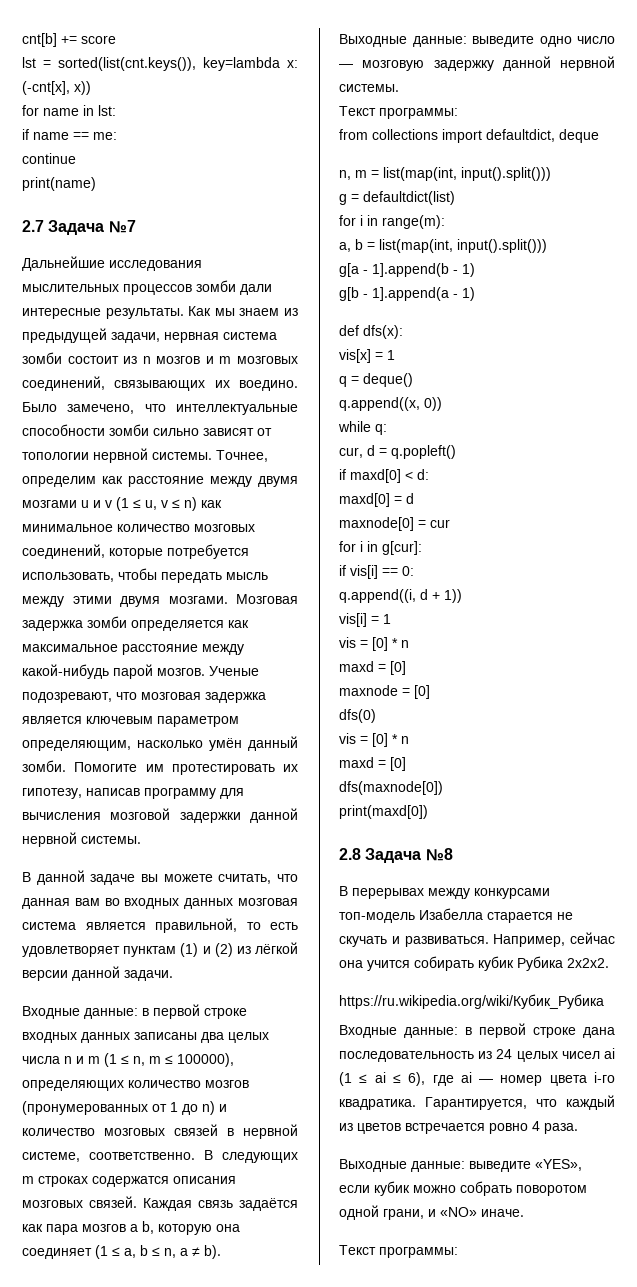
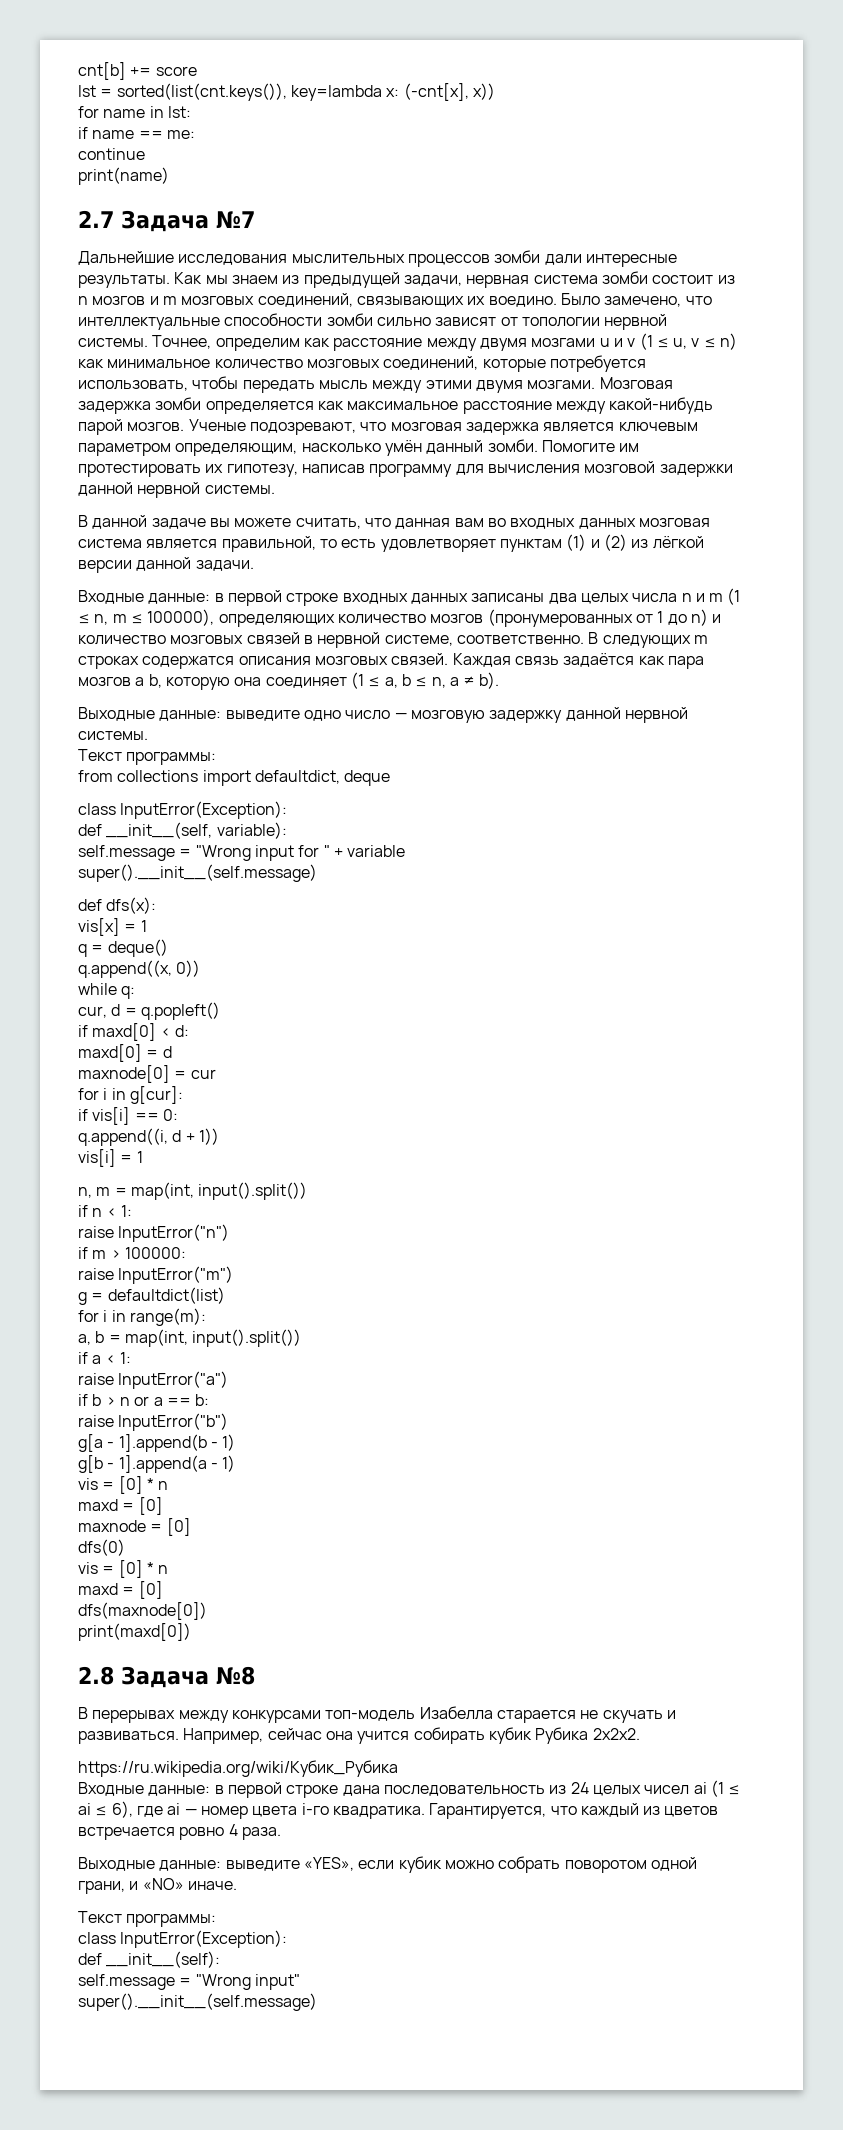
  from collections import defaultdict, deque
- n, m = list(map(int, input().split()))
- g = defaultdict(list)
- for i in range(m):
- a, b = list(map(int, input().split()))
- g[a - 1].append(b - 1)
- g[b - 1].append(a - 1)
+ class InputError(Exception):
+ def __init__(self, variable):
+ self.message = "Wrong input for " + variable
+ super().__init__(self.message)
+ n, m = map(int, input().split())
+ if n < 1:
+ raise InputError("n")
+ if m > 100000:
+ raise InputError("m")
+ g = defaultdict(list)
+ for i in range(m):
+ a, b = map(int, input().split())
+ if a < 1:
+ raise InputError("a")
+ if b > n or a == b:
+ raise InputError("b")
+ g[a - 1].append(b - 1)
+ g[b - 1].append(a - 1)
  Выходные данные: выведите «YES», если кубик можно собрать поворотом одной грани, и «NO» иначе.
  Текст программы:
+ class InputError(Exception):
+ def __init__(self):
+ self.message = "Wrong input"
+ super().__init__(self.message)

